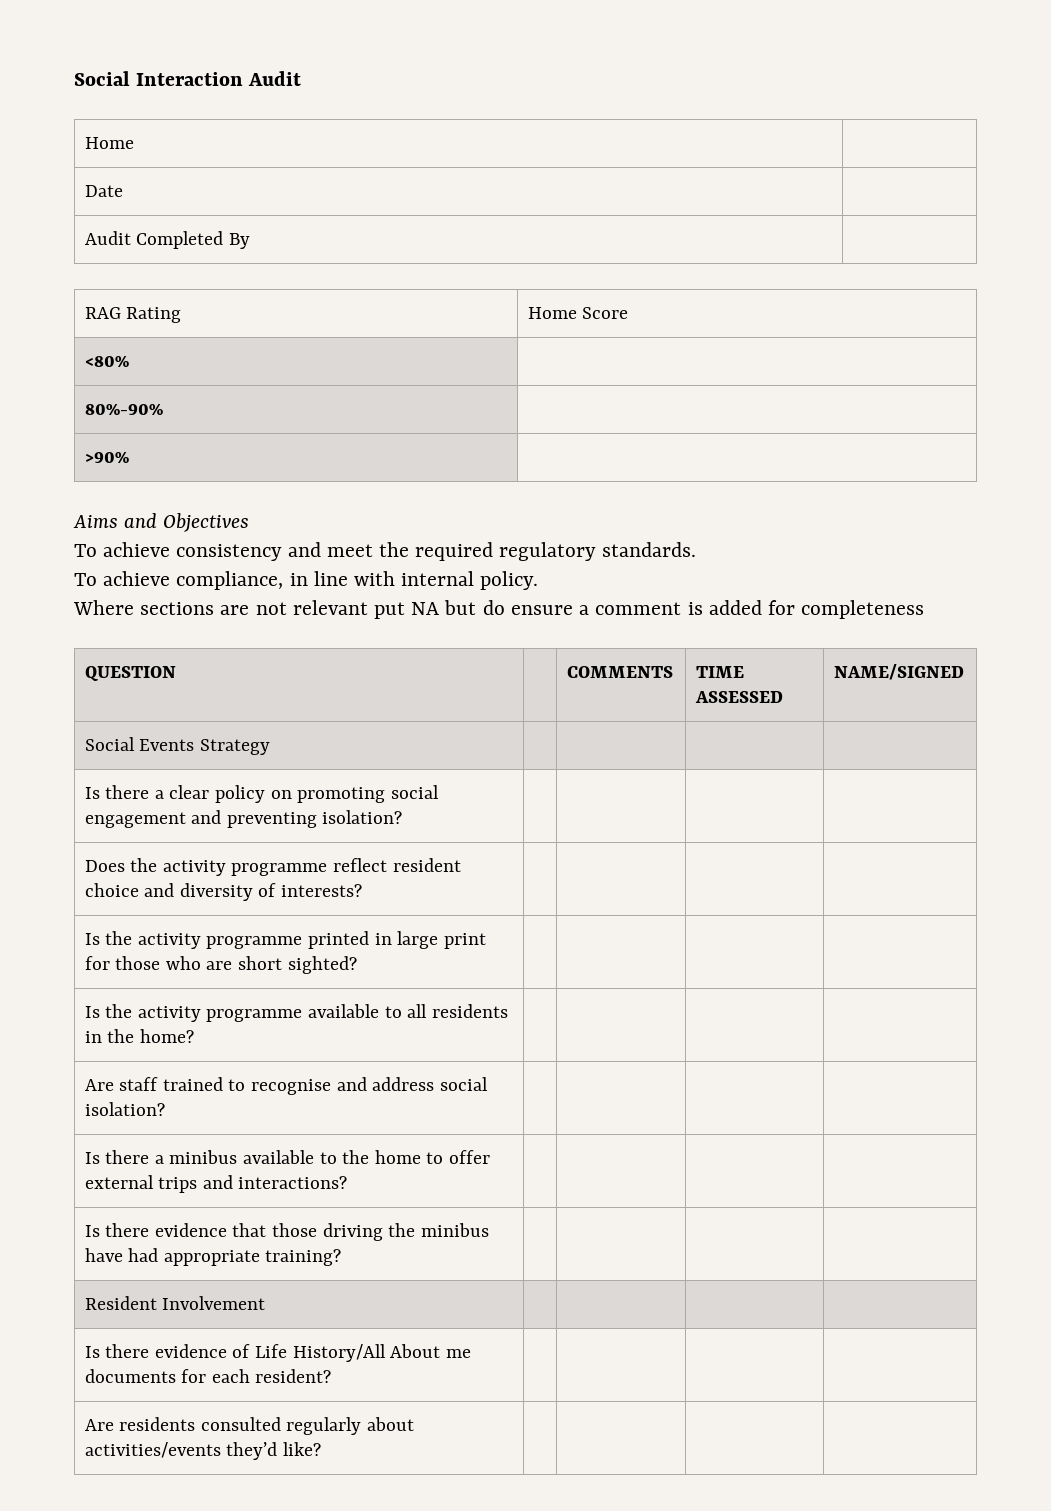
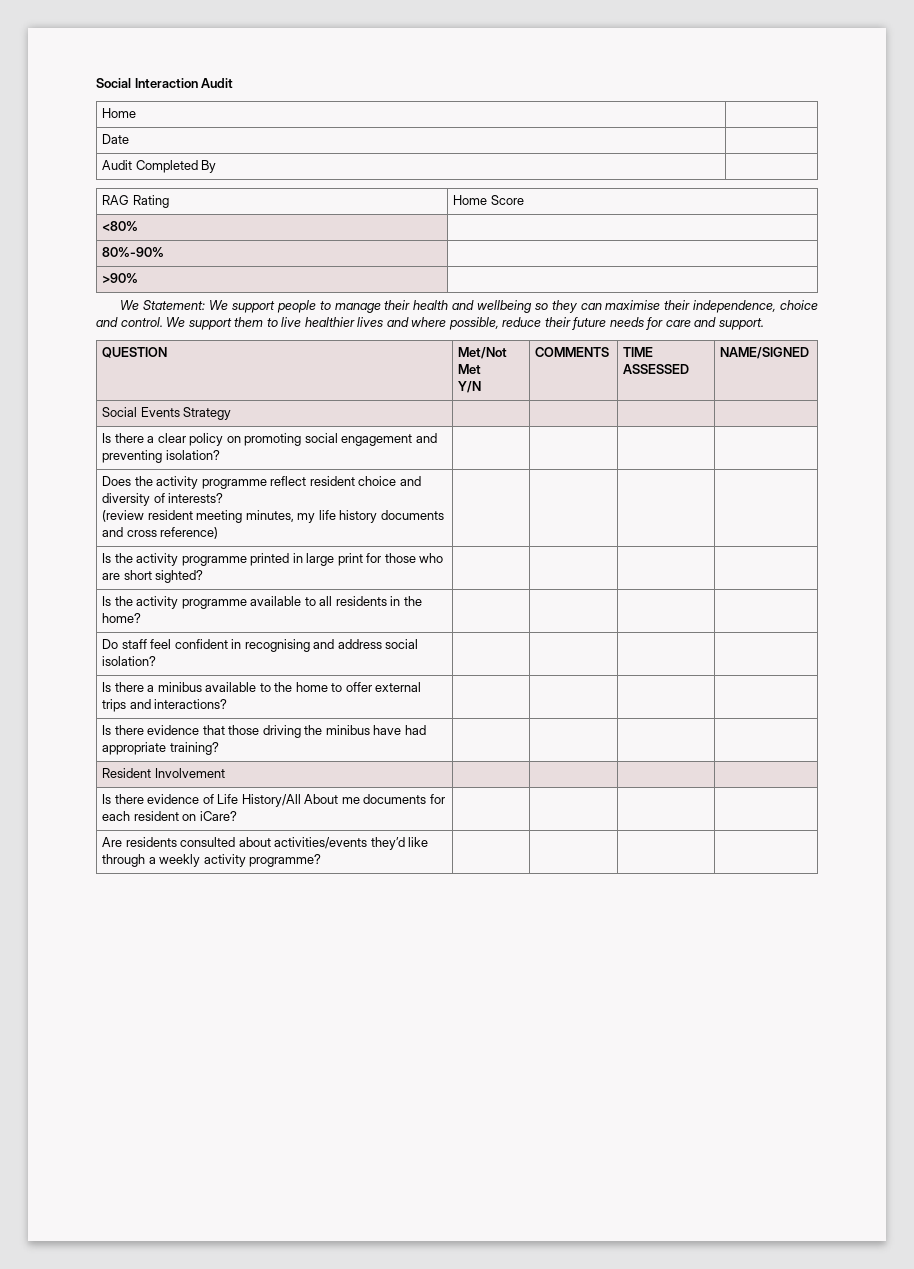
- Aims and Objectives
- To achieve consistency and meet the required regulatory standards.
- To achieve compliance, in line with internal policy.
- Where sections are not relevant put NA but do ensure a comment is added for completeness
- QUESTION | | COMMENTS | TIME ASSESSED | NAME/SIGNED
+ We Statement: We support people to manage their health and wellbeing so they can maximise their independence, choice and control. We support them to live healthier lives and where possible, reduce their future needs for care and support.
+ QUESTION | Met/Not Met
+ Y/N | COMMENTS | TIME ASSESSED | NAME/SIGNED
- Does the activity programme reflect resident choice and diversity of interests? | | | |
+ Does the activity programme reflect resident choice and diversity of interests?
+ (review resident meeting minutes, my life history documents and cross reference) | | | |
- Are staff trained to recognise and address social isolation? | | | |
+ Do staff feel confident in recognising and address social isolation? | | | |
- Is there evidence of Life History/All About me documents for each resident? | | | |
+ Is there evidence of Life History/All About me documents for each resident on iCare? | | | |
- Are residents consulted regularly about activities/events they’d like? | | | |
+ Are residents consulted about activities/events they’d like through a weekly activity programme? | | | |

